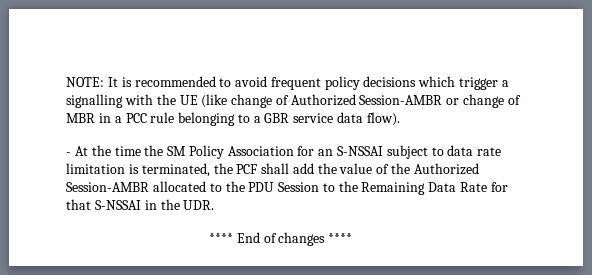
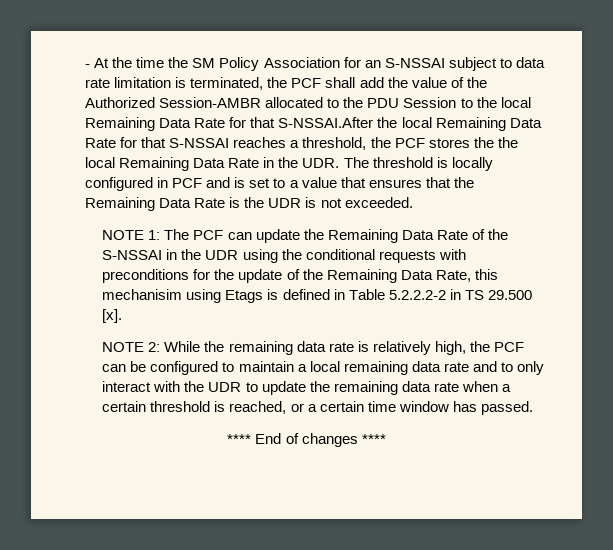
- NOTE: It is recommended to avoid frequent policy decisions which trigger a signalling with the UE (like change of Authorized Session-AMBR or change of MBR in a PCC rule belonging to a GBR service data flow).
- - At the time the SM Policy Association for an S-NSSAI subject to data rate limitation is terminated, the PCF shall add the value of the Authorized Session-AMBR allocated to the PDU Session to the Remaining Data Rate for that S-NSSAI in the UDR.
+ - At the time the SM Policy Association for an S-NSSAI subject to data rate limitation is terminated, the PCF shall add the value of the Authorized Session-AMBR allocated to the PDU Session to the local Remaining Data Rate for that S-NSSAI.After the local Remaining Data Rate for that S-NSSAI reaches a threshold, the PCF stores the the local Remaining Data Rate in the UDR. The threshold is locally configured in PCF and is set to a value that ensures that the Remaining Data Rate is the UDR is not exceeded.
+ NOTE 1: The PCF can update the Remaining Data Rate of the S-NSSAI in the UDR using the conditional requests with preconditions for the update of the Remaining Data Rate, this mechanisim using Etags is defined in Table 5.2.2.2-2 in TS 29.500 [x].
+ NOTE 2: While the remaining data rate is relatively high, the PCF can be configured to maintain a local remaining data rate and to only interact with the UDR to update the remaining data rate when a certain threshold is reached, or a certain time window has passed.

